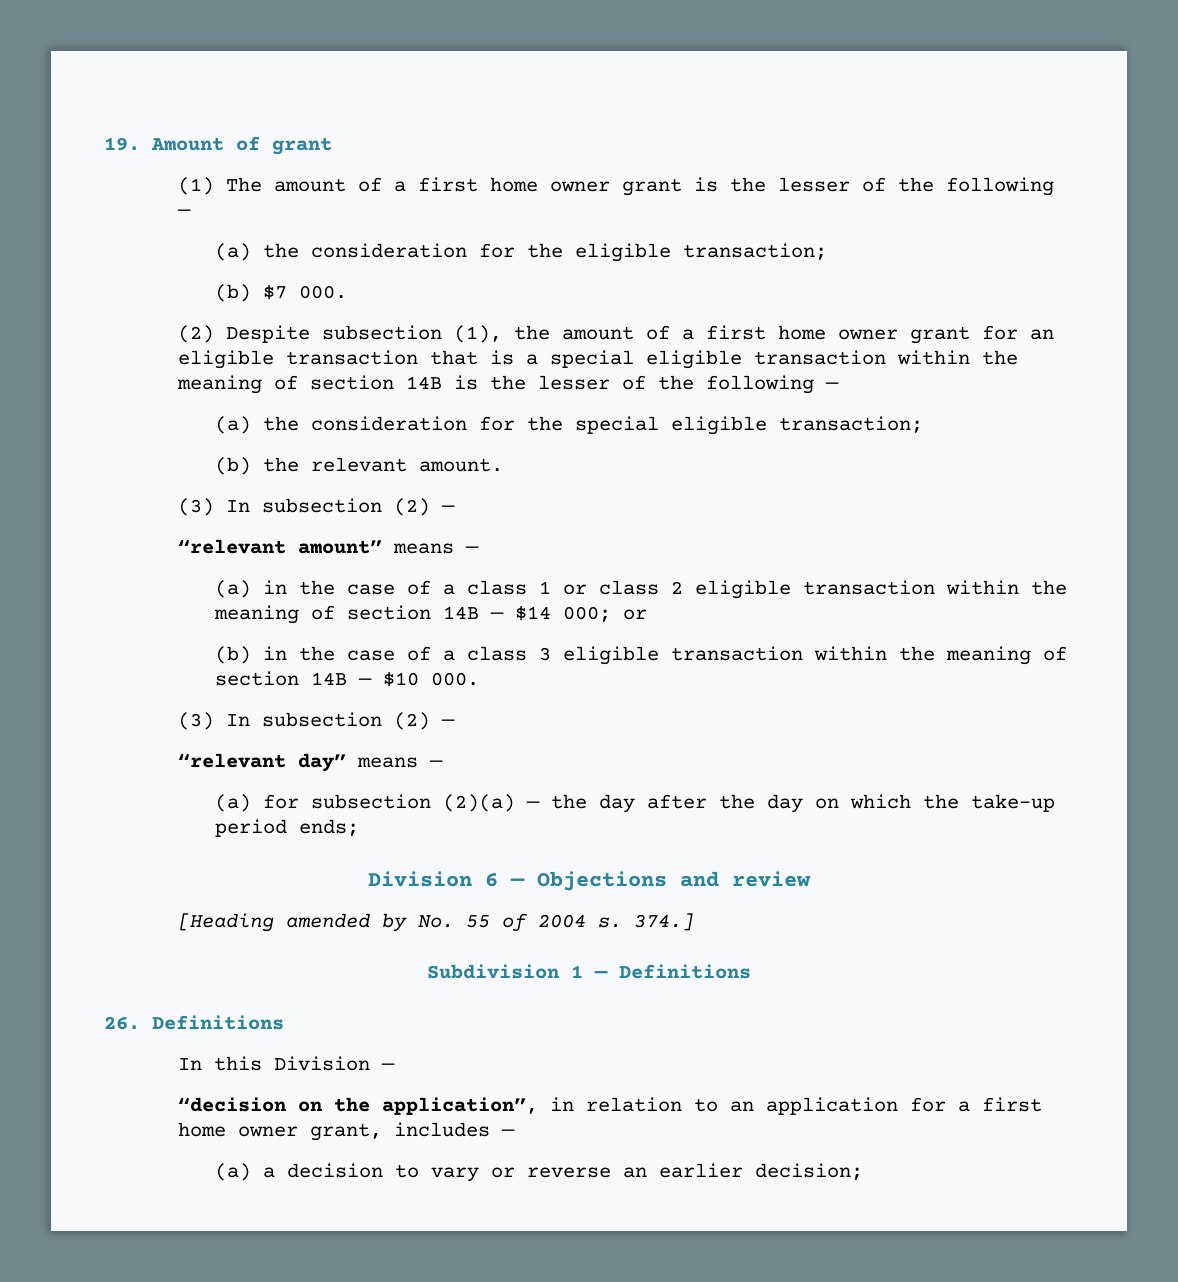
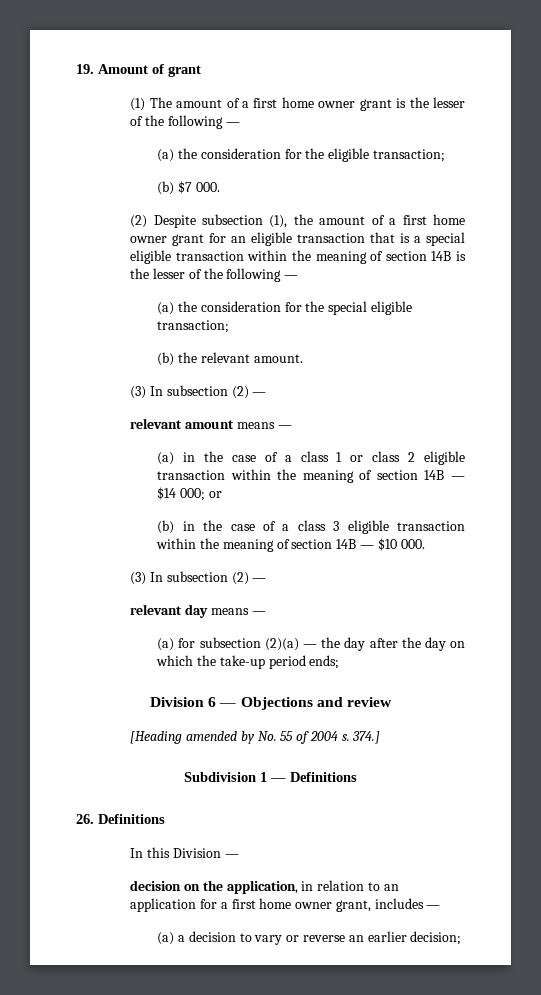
- “relevant amount” means —
+ relevant amount means —
- “relevant day” means —
+ relevant day means —
- “decision on the application”, in relation to an application for a first home owner grant, includes —
+ decision on the application, in relation to an application for a first home owner grant, includes —

